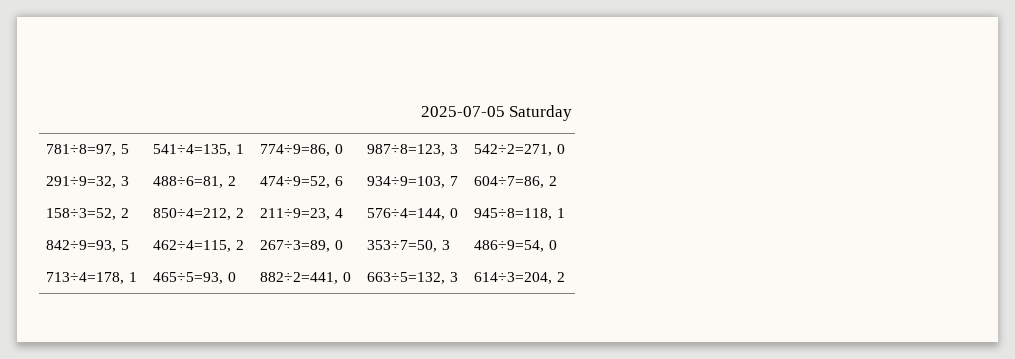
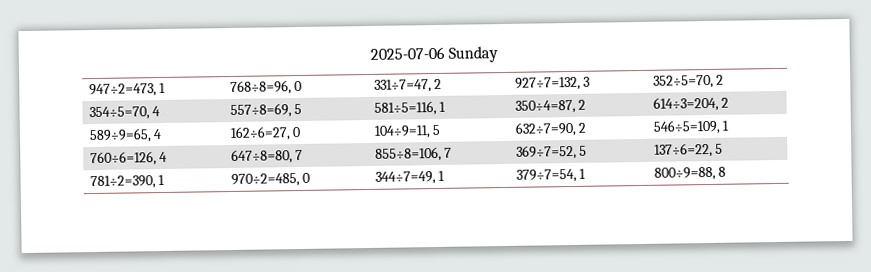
- 2025-07-05 Saturday
- 781÷8=97, 5 | 541÷4=135, 1 | 774÷9=86, 0 | 987÷8=123, 3 | 542÷2=271, 0
- 291÷9=32, 3 | 488÷6=81, 2 | 474÷9=52, 6 | 934÷9=103, 7 | 604÷7=86, 2
- 158÷3=52, 2 | 850÷4=212, 2 | 211÷9=23, 4 | 576÷4=144, 0 | 945÷8=118, 1
- 842÷9=93, 5 | 462÷4=115, 2 | 267÷3=89, 0 | 353÷7=50, 3 | 486÷9=54, 0
- 713÷4=178, 1 | 465÷5=93, 0 | 882÷2=441, 0 | 663÷5=132, 3 | 614÷3=204, 2
+ 2025-07-06 Sunday
+ 947÷2=473, 1 | 768÷8=96, 0 | 331÷7=47, 2 | 927÷7=132, 3 | 352÷5=70, 2
+ 354÷5=70, 4 | 557÷8=69, 5 | 581÷5=116, 1 | 350÷4=87, 2 | 614÷3=204, 2
+ 589÷9=65, 4 | 162÷6=27, 0 | 104÷9=11, 5 | 632÷7=90, 2 | 546÷5=109, 1
+ 760÷6=126, 4 | 647÷8=80, 7 | 855÷8=106, 7 | 369÷7=52, 5 | 137÷6=22, 5
+ 781÷2=390, 1 | 970÷2=485, 0 | 344÷7=49, 1 | 379÷7=54, 1 | 800÷9=88, 8

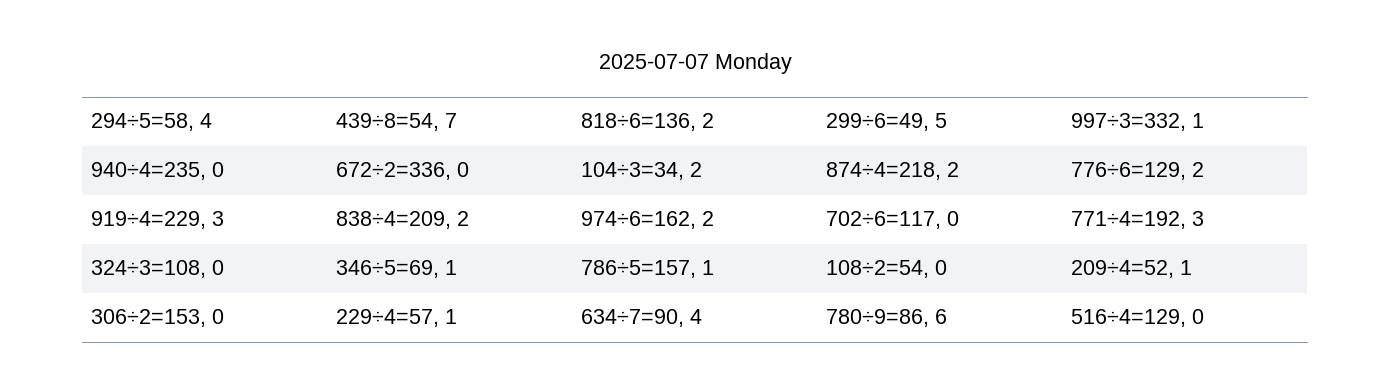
- 2025-07-06 Sunday
- 947÷2=473, 1 | 768÷8=96, 0 | 331÷7=47, 2 | 927÷7=132, 3 | 352÷5=70, 2
- 354÷5=70, 4 | 557÷8=69, 5 | 581÷5=116, 1 | 350÷4=87, 2 | 614÷3=204, 2
- 589÷9=65, 4 | 162÷6=27, 0 | 104÷9=11, 5 | 632÷7=90, 2 | 546÷5=109, 1
- 760÷6=126, 4 | 647÷8=80, 7 | 855÷8=106, 7 | 369÷7=52, 5 | 137÷6=22, 5
- 781÷2=390, 1 | 970÷2=485, 0 | 344÷7=49, 1 | 379÷7=54, 1 | 800÷9=88, 8
+ 2025-07-07 Monday
+ 294÷5=58, 4 | 439÷8=54, 7 | 818÷6=136, 2 | 299÷6=49, 5 | 997÷3=332, 1
+ 940÷4=235, 0 | 672÷2=336, 0 | 104÷3=34, 2 | 874÷4=218, 2 | 776÷6=129, 2
+ 919÷4=229, 3 | 838÷4=209, 2 | 974÷6=162, 2 | 702÷6=117, 0 | 771÷4=192, 3
+ 324÷3=108, 0 | 346÷5=69, 1 | 786÷5=157, 1 | 108÷2=54, 0 | 209÷4=52, 1
+ 306÷2=153, 0 | 229÷4=57, 1 | 634÷7=90, 4 | 780÷9=86, 6 | 516÷4=129, 0

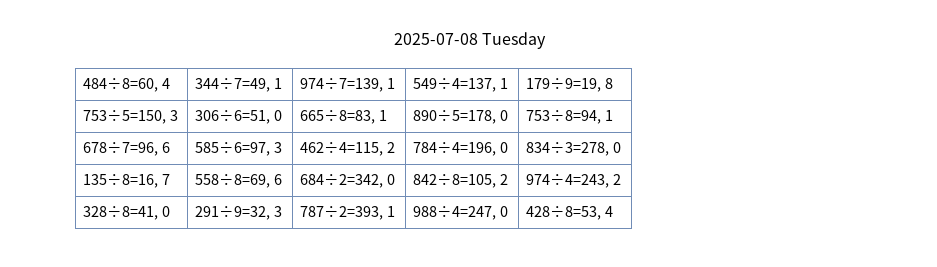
- 2025-07-07 Monday
- 294÷5=58, 4 | 439÷8=54, 7 | 818÷6=136, 2 | 299÷6=49, 5 | 997÷3=332, 1
- 940÷4=235, 0 | 672÷2=336, 0 | 104÷3=34, 2 | 874÷4=218, 2 | 776÷6=129, 2
- 919÷4=229, 3 | 838÷4=209, 2 | 974÷6=162, 2 | 702÷6=117, 0 | 771÷4=192, 3
- 324÷3=108, 0 | 346÷5=69, 1 | 786÷5=157, 1 | 108÷2=54, 0 | 209÷4=52, 1
- 306÷2=153, 0 | 229÷4=57, 1 | 634÷7=90, 4 | 780÷9=86, 6 | 516÷4=129, 0
+ 2025-07-08 Tuesday
+ 484÷8=60, 4 | 344÷7=49, 1 | 974÷7=139, 1 | 549÷4=137, 1 | 179÷9=19, 8
+ 753÷5=150, 3 | 306÷6=51, 0 | 665÷8=83, 1 | 890÷5=178, 0 | 753÷8=94, 1
+ 678÷7=96, 6 | 585÷6=97, 3 | 462÷4=115, 2 | 784÷4=196, 0 | 834÷3=278, 0
+ 135÷8=16, 7 | 558÷8=69, 6 | 684÷2=342, 0 | 842÷8=105, 2 | 974÷4=243, 2
+ 328÷8=41, 0 | 291÷9=32, 3 | 787÷2=393, 1 | 988÷4=247, 0 | 428÷8=53, 4

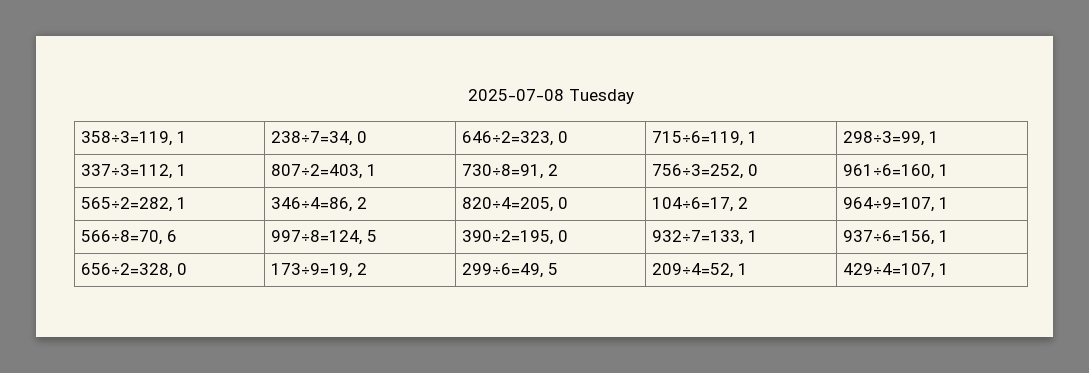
- 484÷8=60, 4 | 344÷7=49, 1 | 974÷7=139, 1 | 549÷4=137, 1 | 179÷9=19, 8
- 753÷5=150, 3 | 306÷6=51, 0 | 665÷8=83, 1 | 890÷5=178, 0 | 753÷8=94, 1
- 678÷7=96, 6 | 585÷6=97, 3 | 462÷4=115, 2 | 784÷4=196, 0 | 834÷3=278, 0
- 135÷8=16, 7 | 558÷8=69, 6 | 684÷2=342, 0 | 842÷8=105, 2 | 974÷4=243, 2
- 328÷8=41, 0 | 291÷9=32, 3 | 787÷2=393, 1 | 988÷4=247, 0 | 428÷8=53, 4
+ 358÷3=119, 1 | 238÷7=34, 0 | 646÷2=323, 0 | 715÷6=119, 1 | 298÷3=99, 1
+ 337÷3=112, 1 | 807÷2=403, 1 | 730÷8=91, 2 | 756÷3=252, 0 | 961÷6=160, 1
+ 565÷2=282, 1 | 346÷4=86, 2 | 820÷4=205, 0 | 104÷6=17, 2 | 964÷9=107, 1
+ 566÷8=70, 6 | 997÷8=124, 5 | 390÷2=195, 0 | 932÷7=133, 1 | 937÷6=156, 1
+ 656÷2=328, 0 | 173÷9=19, 2 | 299÷6=49, 5 | 209÷4=52, 1 | 429÷4=107, 1

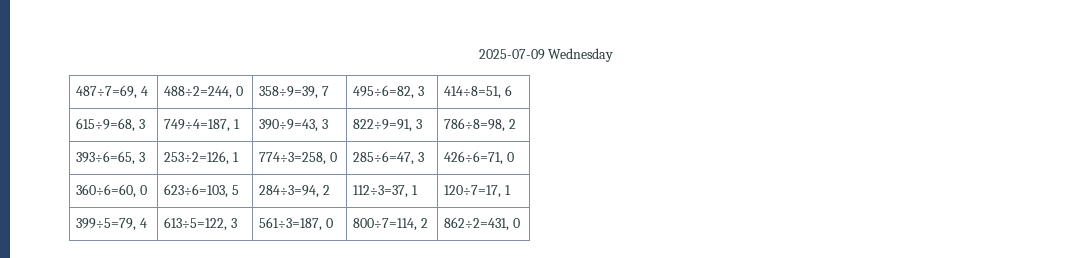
- 2025-07-08 Tuesday
- 358÷3=119, 1 | 238÷7=34, 0 | 646÷2=323, 0 | 715÷6=119, 1 | 298÷3=99, 1
- 337÷3=112, 1 | 807÷2=403, 1 | 730÷8=91, 2 | 756÷3=252, 0 | 961÷6=160, 1
- 565÷2=282, 1 | 346÷4=86, 2 | 820÷4=205, 0 | 104÷6=17, 2 | 964÷9=107, 1
- 566÷8=70, 6 | 997÷8=124, 5 | 390÷2=195, 0 | 932÷7=133, 1 | 937÷6=156, 1
- 656÷2=328, 0 | 173÷9=19, 2 | 299÷6=49, 5 | 209÷4=52, 1 | 429÷4=107, 1
+ 2025-07-09 Wednesday
+ 487÷7=69, 4 | 488÷2=244, 0 | 358÷9=39, 7 | 495÷6=82, 3 | 414÷8=51, 6
+ 615÷9=68, 3 | 749÷4=187, 1 | 390÷9=43, 3 | 822÷9=91, 3 | 786÷8=98, 2
+ 393÷6=65, 3 | 253÷2=126, 1 | 774÷3=258, 0 | 285÷6=47, 3 | 426÷6=71, 0
+ 360÷6=60, 0 | 623÷6=103, 5 | 284÷3=94, 2 | 112÷3=37, 1 | 120÷7=17, 1
+ 399÷5=79, 4 | 613÷5=122, 3 | 561÷3=187, 0 | 800÷7=114, 2 | 862÷2=431, 0

